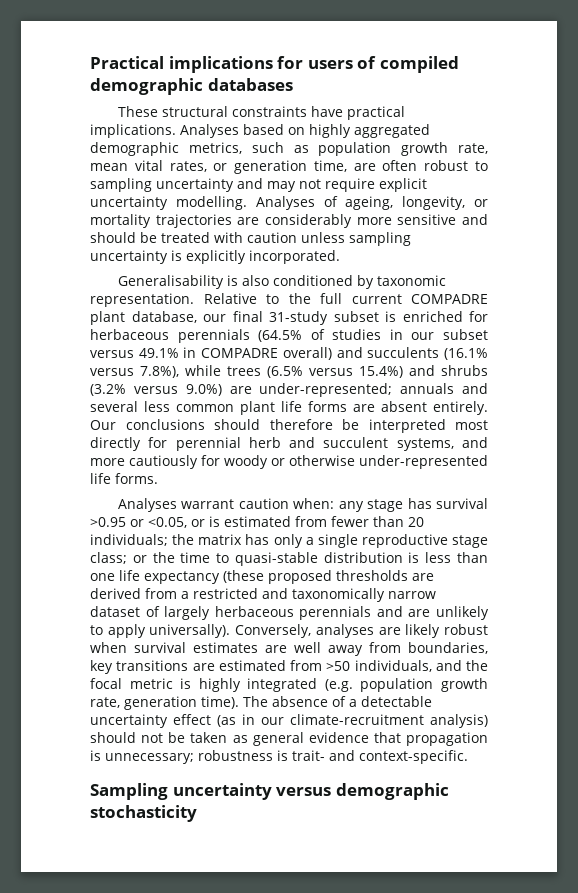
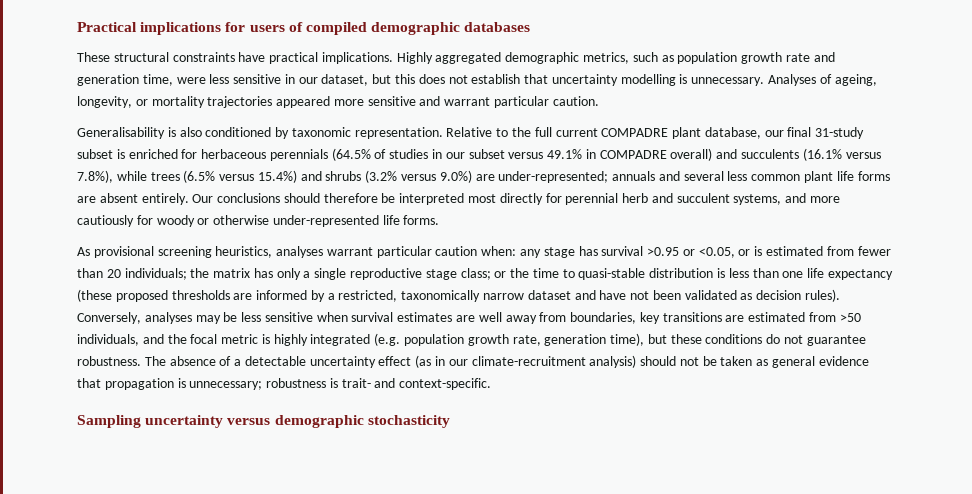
- Analyses based on highly aggregated demographic metrics, such as population growth rate, mean vital rates, or generation time, are often robust to sampling uncertainty and may not require explicit uncertainty modelling.
+ Highly aggregated demographic metrics, such as population growth rate and generation time, were less sensitive in our dataset, but this does not establish that uncertainty modelling is unnecessary.
- Analyses of ageing, longevity, or mortality trajectories are considerably more sensitive and should be treated with caution unless sampling uncertainty is explicitly incorporated.
+ Analyses of ageing, longevity, or mortality trajectories appeared more sensitive and warrant particular caution.
- Analyses warrant caution when:
+ As provisional screening heuristics, analyses warrant particular caution when:
- or the time to quasi-stable distribution is less than one life expectancy (these proposed thresholds are derived from a restricted and taxonomically narrow dataset of largely herbaceous perennials and are unlikely to apply universally). Conversely, analyses are likely robust when survival estimates are well away from boundaries, key transitions are estimated from >50 individuals, and the focal metric is highly integrated (e.g. population growth rate, generation time).
+ or the time to quasi-stable distribution is less than one life expectancy (these proposed thresholds are informed by a restricted, taxonomically narrow dataset and have not been validated as decision rules). Conversely, analyses may be less sensitive when survival estimates are well away from boundaries, key transitions are estimated from >50 individuals, and the focal metric is highly integrated (e.g. population growth rate, generation time), but these conditions do not guarantee robustness.

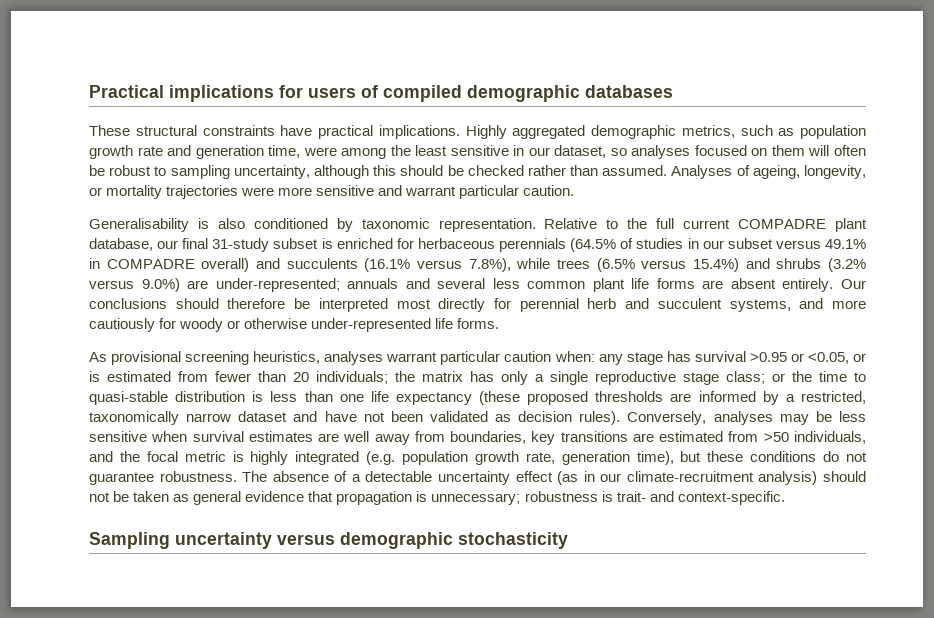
- Highly aggregated demographic metrics, such as population growth rate and generation time, were less sensitive in our dataset, but this does not establish that uncertainty modelling is unnecessary.
+ Highly aggregated demographic metrics, such as population growth rate and generation time, were among the least sensitive in our dataset, so analyses focused on them will often be robust to sampling uncertainty, although this should be checked rather than assumed.
- Analyses of ageing, longevity, or mortality trajectories appeared more sensitive and warrant particular caution.
+ Analyses of ageing, longevity, or mortality trajectories were more sensitive and warrant particular caution.

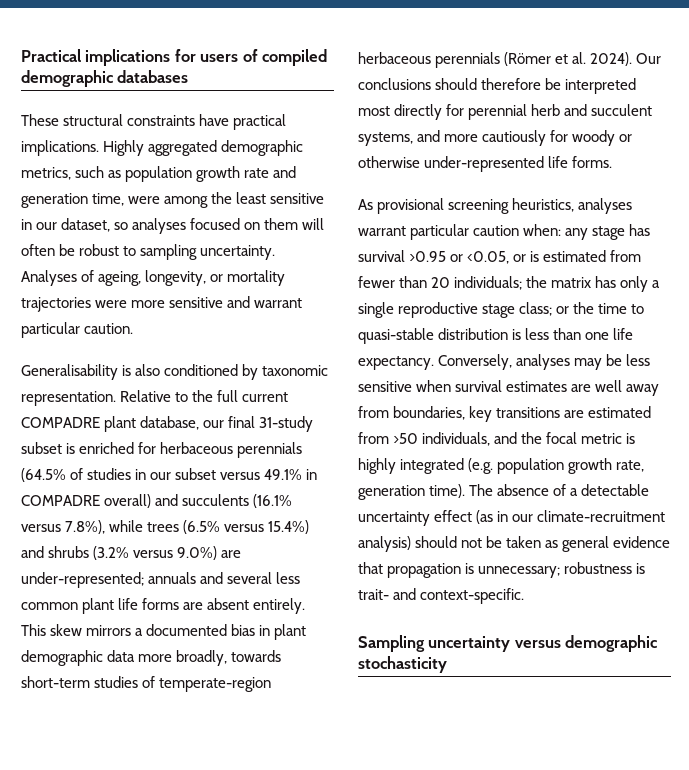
- Highly aggregated demographic metrics, such as population growth rate and generation time, were among the least sensitive in our dataset, so analyses focused on them will often be robust to sampling uncertainty, although this should be checked rather than assumed.
+ Highly aggregated demographic metrics, such as population growth rate and generation time, were among the least sensitive in our dataset, so analyses focused on them will often be robust to sampling uncertainty.
+ This skew mirrors a documented bias in plant demographic data more broadly, towards short-term studies of temperate-region herbaceous perennials (Römer et al. 2024).
- As provisional screening heuristics, analyses warrant particular caution when: any stage has survival >0.95 or <0.05, or is estimated from fewer than 20 individuals; the matrix has only a single reproductive stage class; or the time to quasi-stable distribution is less than one life expectancy (these proposed thresholds are informed by a restricted, taxonomically narrow dataset and have not been validated as decision rules).
+ As provisional screening heuristics, analyses warrant particular caution when: any stage has survival >0.95 or <0.05, or is estimated from fewer than 20 individuals; the matrix has only a single reproductive stage class; or the time to quasi-stable distribution is less than one life expectancy.
- Conversely, analyses may be less sensitive when survival estimates are well away from boundaries, key transitions are estimated from >50 individuals, and the focal metric is highly integrated (e.g. population growth rate, generation time), but these conditions do not guarantee robustness.
+ Conversely, analyses may be less sensitive when survival estimates are well away from boundaries, key transitions are estimated from >50 individuals, and the focal metric is highly integrated (e.g. population growth rate, generation time).

